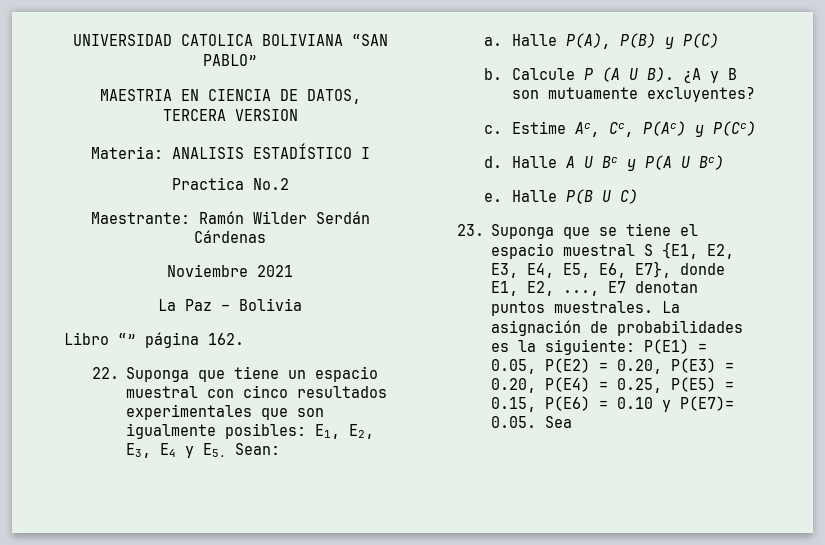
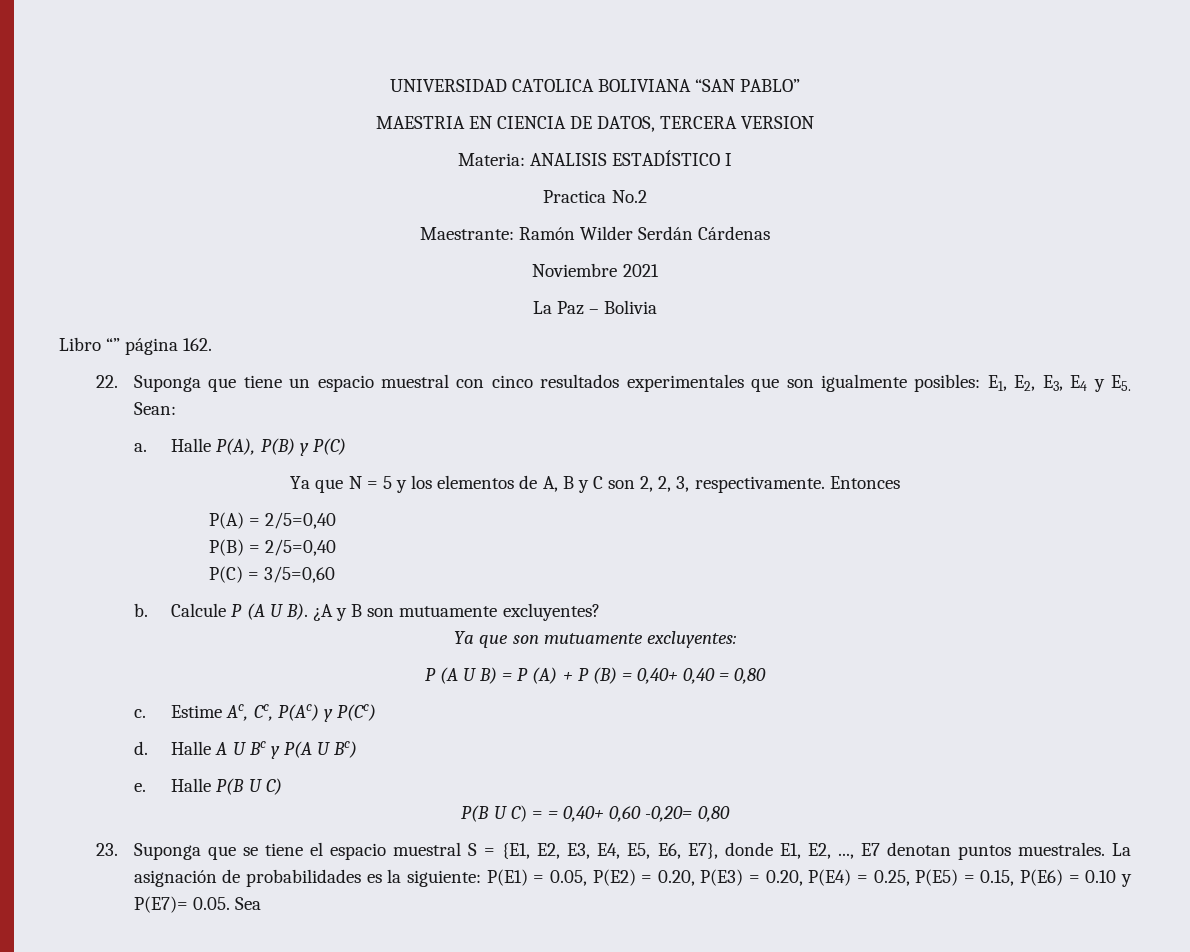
+ Ya que N = 5 y los elementos de A, B y C son 2, 2, 3, respectivamente. Entonces
+ P(A) = 2/5=0,40
+ P(B) = 2/5=0,40
+ P(C) = 3/5=0,60
+ Ya que son mutuamente excluyentes:
+ P (A U B) = P (A) + P (B) = 0,40+ 0,40 = 0,80
+ P(B U C) = = 0,40+ 0,60 -0,20= 0,80
- 23. Suponga que se tiene el espacio muestral S {E1, E2, E3, E4, E5, E6, E7}, donde E1, E2, ..., E7 denotan puntos muestrales.
+ 23. Suponga que se tiene el espacio muestral S = {E1, E2, E3, E4, E5, E6, E7}, donde E1, E2, ..., E7 denotan puntos muestrales.

